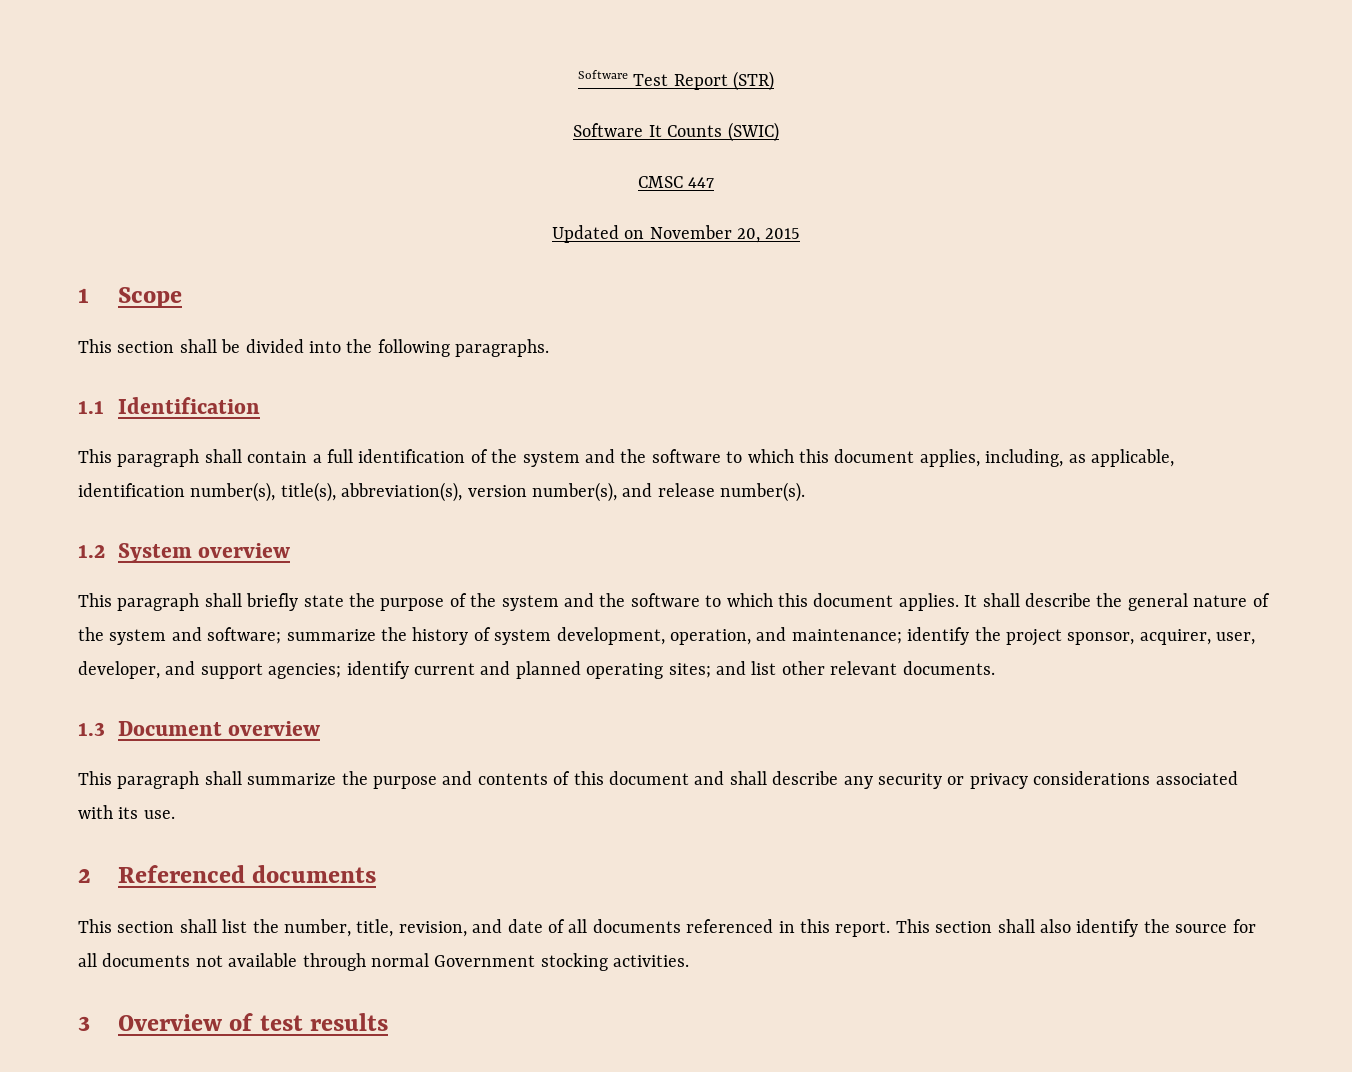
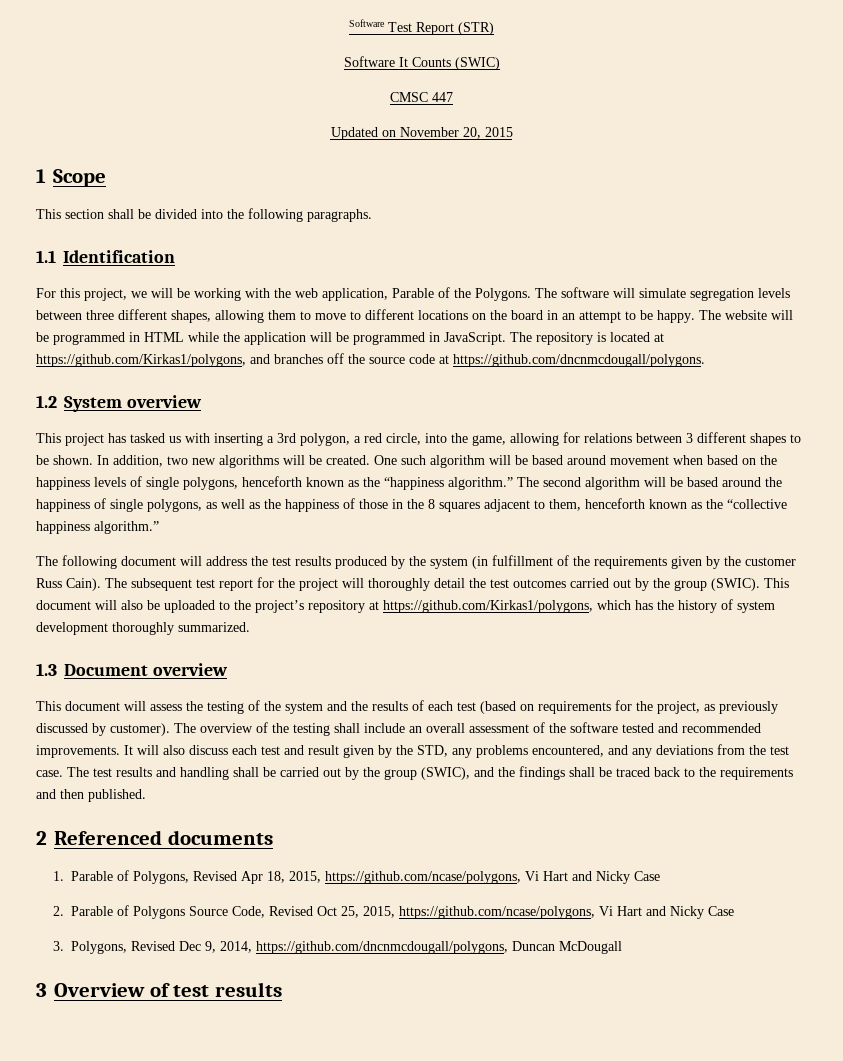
- This paragraph shall contain a full identification of the system and the software to which this document applies, including, as applicable, identification number(s), title(s), abbreviation(s), version number(s), and release number(s).
+ For this project, we will be working with the web application, Parable of the Polygons. The software will simulate segregation levels between three different shapes, allowing them to move to different locations on the board in an attempt to be happy. The website will be programmed in HTML while the application will be programmed in JavaScript. The repository is located at https://github.com/Kirkas1/polygons, and branches off the source code at https://github.com/dncnmcdougall/polygons.
  1.2 System overview
- This paragraph shall briefly state the purpose of the system and the software to which this document applies. It shall describe the general nature of the system and software; summarize the history of system development, operation, and maintenance; identify the project sponsor, acquirer, user, developer, and support agencies; identify current and planned operating sites; and list other relevant documents.
+ This project has tasked us with inserting a 3rd polygon, a red circle, into the game, allowing for relations between 3 different shapes to be shown. In addition, two new algorithms will be created. One such algorithm will be based around movement when based on the happiness levels of single polygons, henceforth known as the “happiness algorithm.” The second algorithm will be based around the happiness of single polygons, as well as the happiness of those in the 8 squares adjacent to them, henceforth known as the “collective happiness algorithm.”
+ The following document will address the test results produced by the system (in fulfillment of the requirements given by the customer Russ Cain). The subsequent test report for the project will thoroughly detail the test outcomes carried out by the group (SWIC). This document will also be uploaded to the project’s repository at https://github.com/Kirkas1/polygons, which has the history of system development thoroughly summarized.
  1.3 Document overview
- This paragraph shall summarize the purpose and contents of this document and shall describe any security or privacy considerations associated with its use.
+ This document will assess the testing of the system and the results of each test (based on requirements for the project, as previously discussed by customer). The overview of the testing shall include an overall assessment of the software tested and recommended improvements. It will also discuss each test and result given by the STD, any problems encountered, and any deviations from the test case. The test results and handling shall be carried out by the group (SWIC), and the findings shall be traced back to the requirements and then published.
  2 Referenced documents
- This section shall list the number, title, revision, and date of all documents referenced in this report. This section shall also identify the source for all documents not available through normal Government stocking activities.
+ 1. Parable of Polygons, Revised Apr 18, 2015, https://github.com/ncase/polygons, Vi Hart and Nicky Case
+ 2. Parable of Polygons Source Code, Revised Oct 25, 2015, https://github.com/ncase/polygons, Vi Hart and Nicky Case
+ 3. Polygons, Revised Dec 9, 2014, https://github.com/dncnmcdougall/polygons, Duncan McDougall

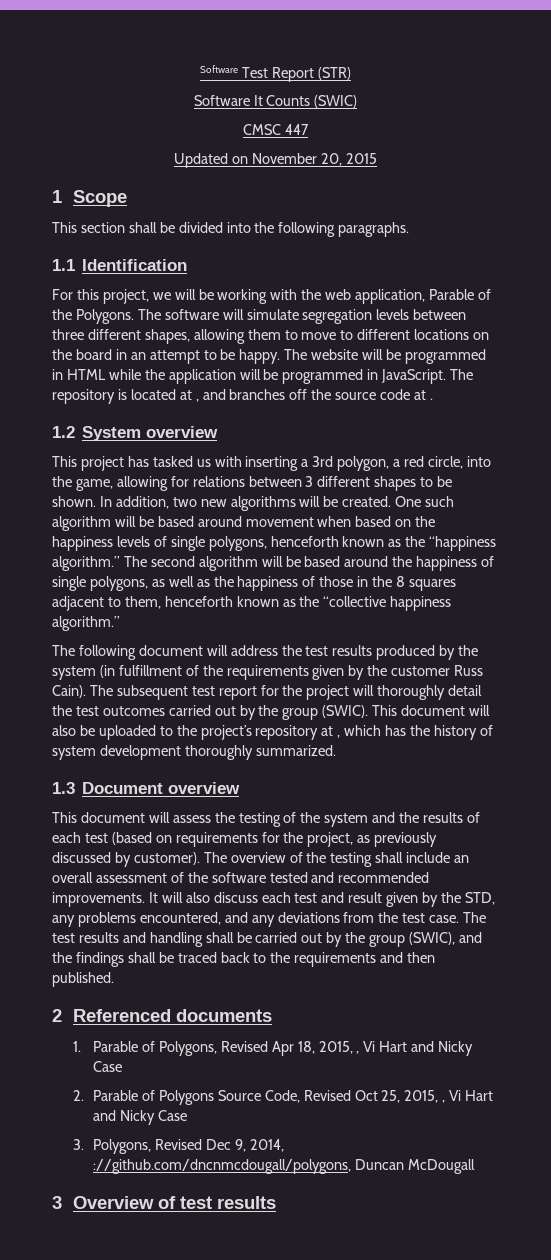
- The repository is located at https://github.com/Kirkas1/polygons, and branches off the source code at https://github.com/dncnmcdougall/polygons.
+ The repository is located at , and branches off the source code at .
- This document will also be uploaded to the project’s repository at https://github.com/Kirkas1/polygons, which has the history of system development thoroughly summarized.
+ This document will also be uploaded to the project’s repository at , which has the history of system development thoroughly summarized.
- 1. Parable of Polygons, Revised Apr 18, 2015, https://github.com/ncase/polygons, Vi Hart and Nicky Case
+ 1. Parable of Polygons, Revised Apr 18, 2015, , Vi Hart and Nicky Case
- 2. Parable of Polygons Source Code, Revised Oct 25, 2015, https://github.com/ncase/polygons, Vi Hart and Nicky Case
+ 2. Parable of Polygons Source Code, Revised Oct 25, 2015, , Vi Hart and Nicky Case
- 3. Polygons, Revised Dec 9, 2014, https://github.com/dncnmcdougall/polygons, Duncan McDougall
+ 3. Polygons, Revised Dec 9, 2014, ://github.com/dncnmcdougall/polygons, Duncan McDougall

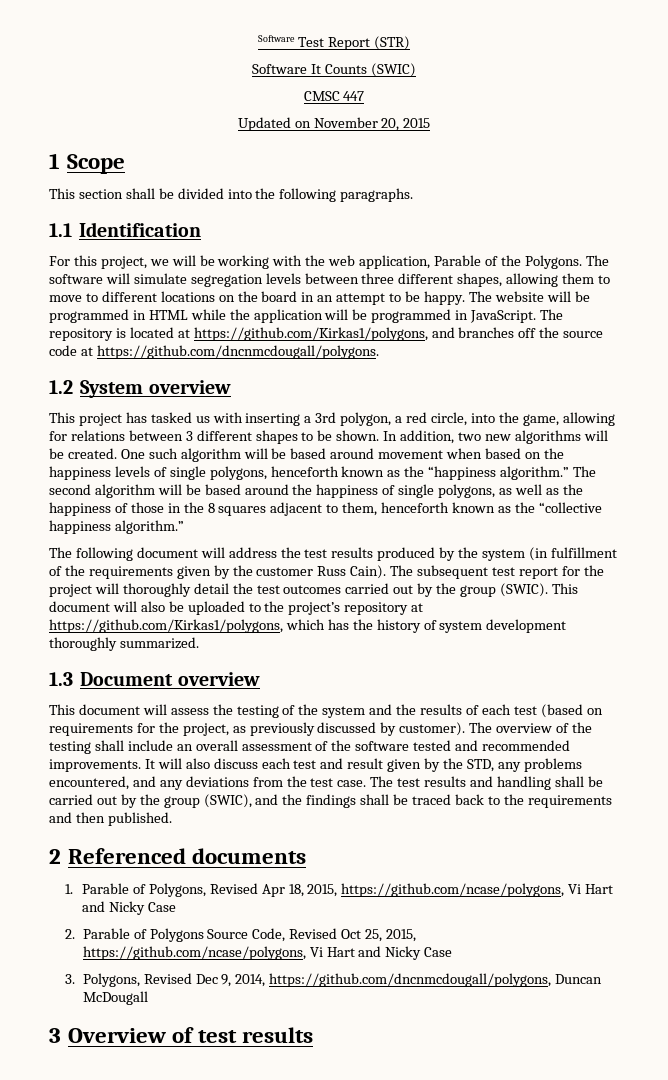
- The repository is located at , and branches off the source code at .
+ The repository is located at https://github.com/Kirkas1/polygons, and branches off the source code at https://github.com/dncnmcdougall/polygons.
- This document will also be uploaded to the project’s repository at , which has the history of system development thoroughly summarized.
+ This document will also be uploaded to the project’s repository at https://github.com/Kirkas1/polygons, which has the history of system development thoroughly summarized.
- 1. Parable of Polygons, Revised Apr 18, 2015, , Vi Hart and Nicky Case
+ 1. Parable of Polygons, Revised Apr 18, 2015, https://github.com/ncase/polygons, Vi Hart and Nicky Case
- 2. Parable of Polygons Source Code, Revised Oct 25, 2015, , Vi Hart and Nicky Case
+ 2. Parable of Polygons Source Code, Revised Oct 25, 2015, https://github.com/ncase/polygons, Vi Hart and Nicky Case
- 3. Polygons, Revised Dec 9, 2014, ://github.com/dncnmcdougall/polygons, Duncan McDougall
+ 3. Polygons, Revised Dec 9, 2014, https://github.com/dncnmcdougall/polygons, Duncan McDougall

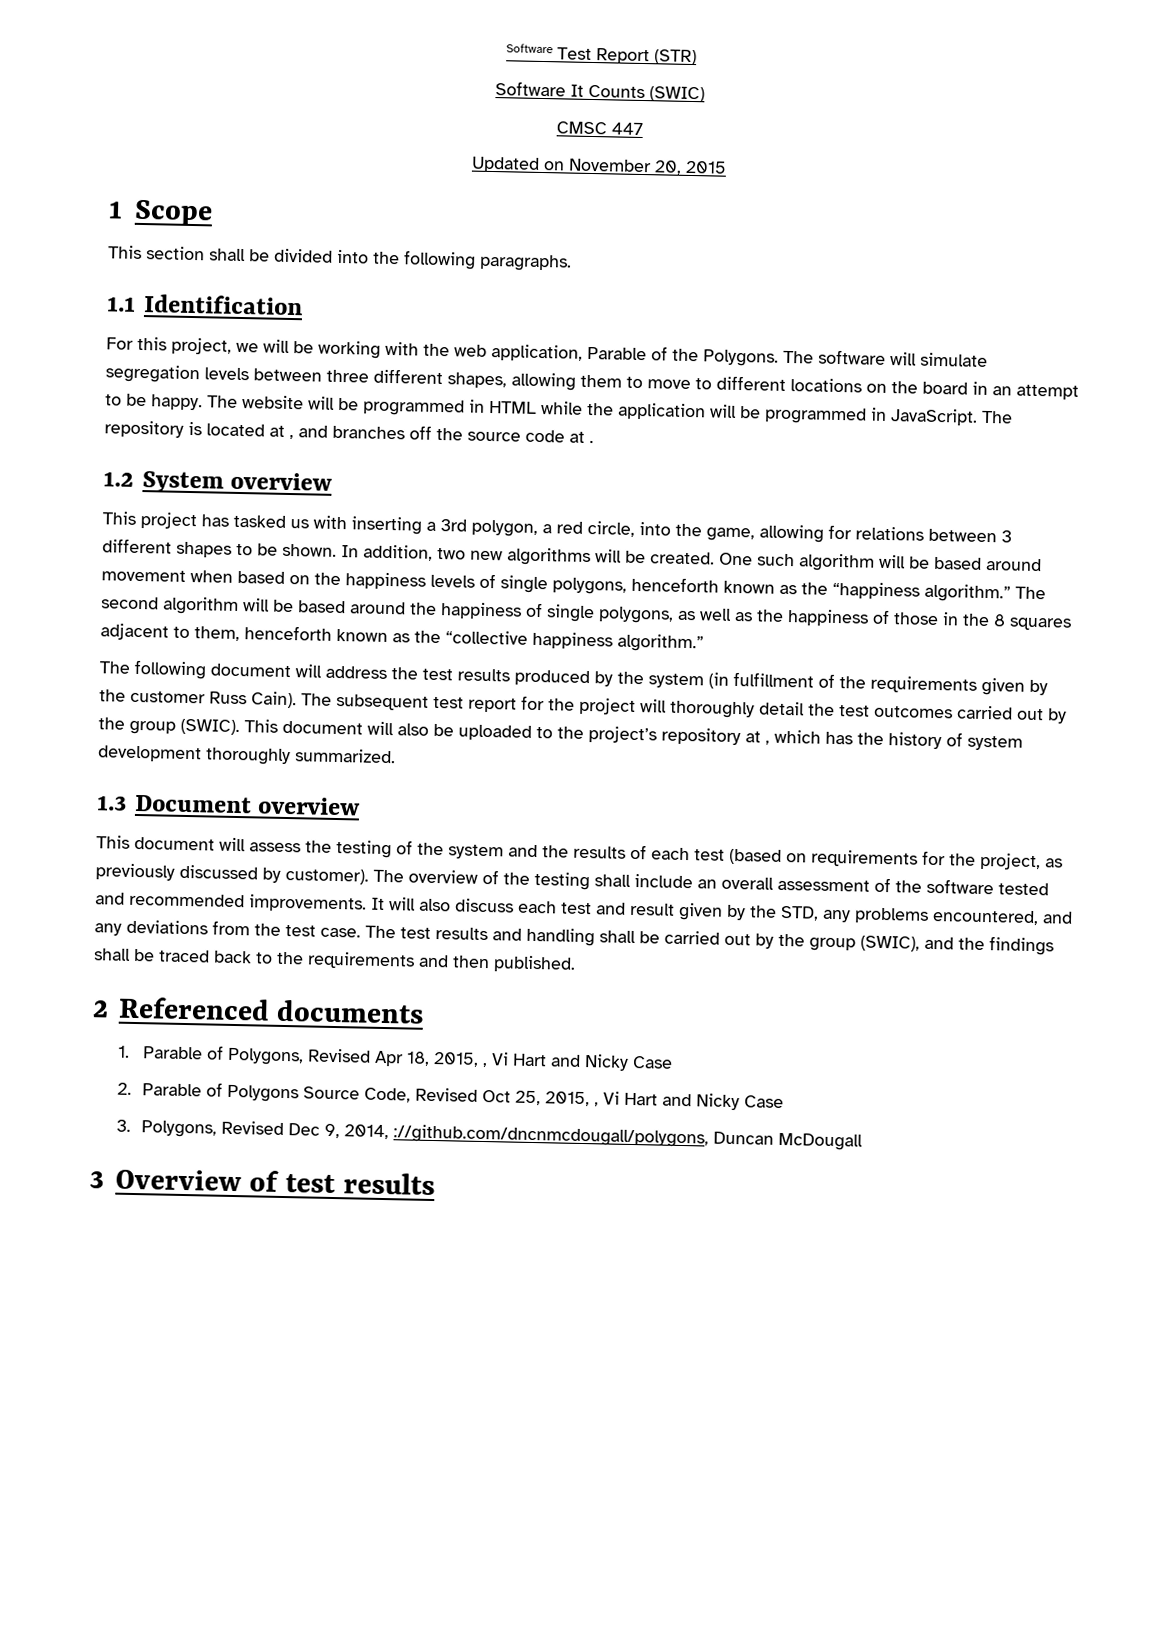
- The repository is located at https://github.com/Kirkas1/polygons, and branches off the source code at https://github.com/dncnmcdougall/polygons.
+ The repository is located at , and branches off the source code at .
- This document will also be uploaded to the project’s repository at https://github.com/Kirkas1/polygons, which has the history of system development thoroughly summarized.
+ This document will also be uploaded to the project’s repository at , which has the history of system development thoroughly summarized.
- 1. Parable of Polygons, Revised Apr 18, 2015, https://github.com/ncase/polygons, Vi Hart and Nicky Case
+ 1. Parable of Polygons, Revised Apr 18, 2015, , Vi Hart and Nicky Case
- 2. Parable of Polygons Source Code, Revised Oct 25, 2015, https://github.com/ncase/polygons, Vi Hart and Nicky Case
+ 2. Parable of Polygons Source Code, Revised Oct 25, 2015, , Vi Hart and Nicky Case
- 3. Polygons, Revised Dec 9, 2014, https://github.com/dncnmcdougall/polygons, Duncan McDougall
+ 3. Polygons, Revised Dec 9, 2014, ://github.com/dncnmcdougall/polygons, Duncan McDougall

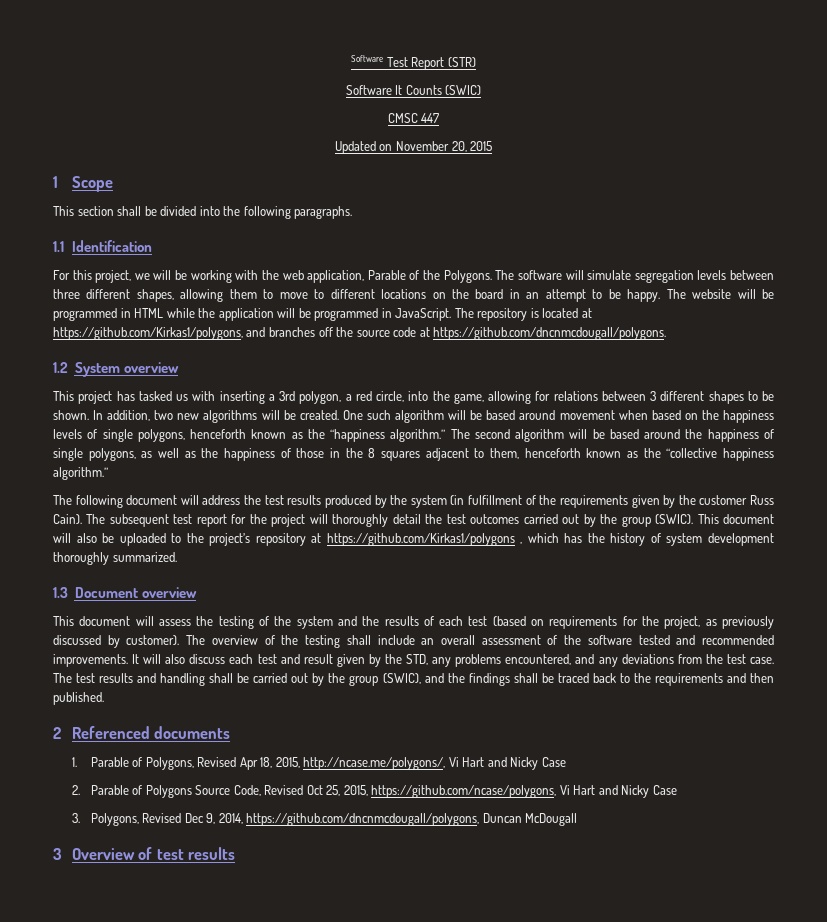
- The repository is located at , and branches off the source code at .
+ The repository is located at https://github.com/Kirkas1/polygons, and branches off the source code at https://github.com/dncnmcdougall/polygons.
- This document will also be uploaded to the project’s repository at , which has the history of system development thoroughly summarized.
+ This document will also be uploaded to the project’s repository at https://github.com/Kirkas1/polygons , which has the history of system development thoroughly summarized.
- 1. Parable of Polygons, Revised Apr 18, 2015, , Vi Hart and Nicky Case
+ 1. Parable of Polygons, Revised Apr 18, 2015, http://ncase.me/polygons/, Vi Hart and Nicky Case
- 2. Parable of Polygons Source Code, Revised Oct 25, 2015, , Vi Hart and Nicky Case
+ 2. Parable of Polygons Source Code, Revised Oct 25, 2015, https://github.com/ncase/polygons, Vi Hart and Nicky Case
- 3. Polygons, Revised Dec 9, 2014, ://github.com/dncnmcdougall/polygons, Duncan McDougall
+ 3. Polygons, Revised Dec 9, 2014, https://github.com/dncnmcdougall/polygons, Duncan McDougall

